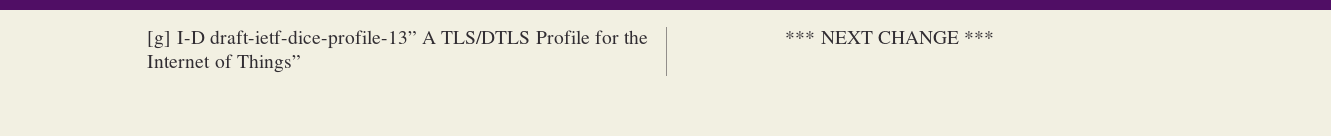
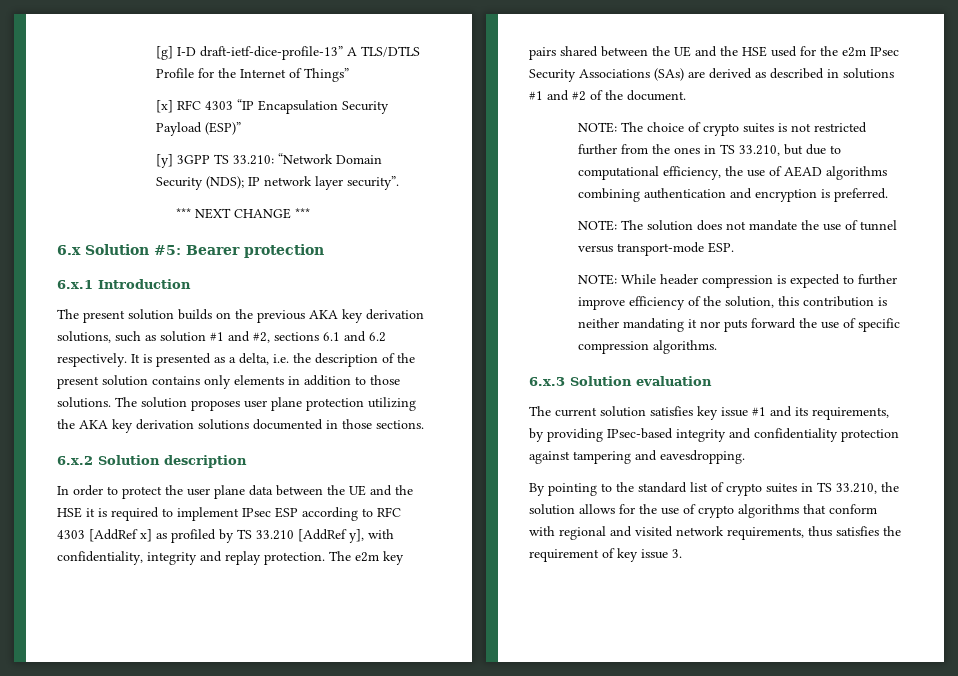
+ [x] RFC 4303 “IP Encapsulation Security Payload (ESP)”
+ [y] 3GPP TS 33.210: “Network Domain Security (NDS); IP network layer security”.
  *** NEXT CHANGE ***
+ 6.x Solution #5: Bearer protection
+ 6.x.1 Introduction
+ The present solution builds on the previous AKA key derivation solutions, such as solution #1 and #2, sections 6.1 and 6.2 respectively. It is presented as a delta, i.e. the description of the present solution contains only elements in addition to those solutions. The solution proposes user plane protection utilizing the AKA key derivation solutions documented in those sections.
+ 6.x.2 Solution description
+ In order to protect the user plane data between the UE and the HSE it is required to implement IPsec ESP according to RFC 4303 [AddRef x] as profiled by TS 33.210 [AddRef y], with confidentiality, integrity and replay protection. The e2m key pairs shared between the UE and the HSE used for the e2m IPsec Security Associations (SAs) are derived as described in solutions #1 and #2 of the document.
+ NOTE: The choice of crypto suites is not restricted further from the ones in TS 33.210, but due to computational efficiency, the use of AEAD algorithms combining authentication and encryption is preferred.
+ NOTE: The solution does not mandate the use of tunnel versus transport-mode ESP.
+ NOTE: While header compression is expected to further improve efficiency of the solution, this contribution is neither mandating it nor puts forward the use of specific compression algorithms.
+ 6.x.3 Solution evaluation
+ The current solution satisfies key issue #1 and its requirements, by providing IPsec-based integrity and confidentiality protection against tampering and eavesdropping.
+ By pointing to the standard list of crypto suites in TS 33.210, the solution allows for the use of crypto algorithms that conform with regional and visited network requirements, thus satisfies the requirement of key issue 3.

